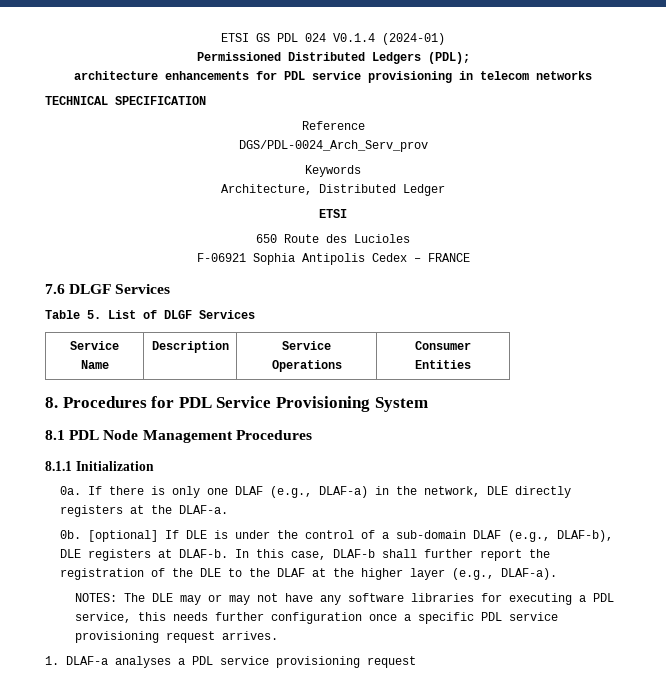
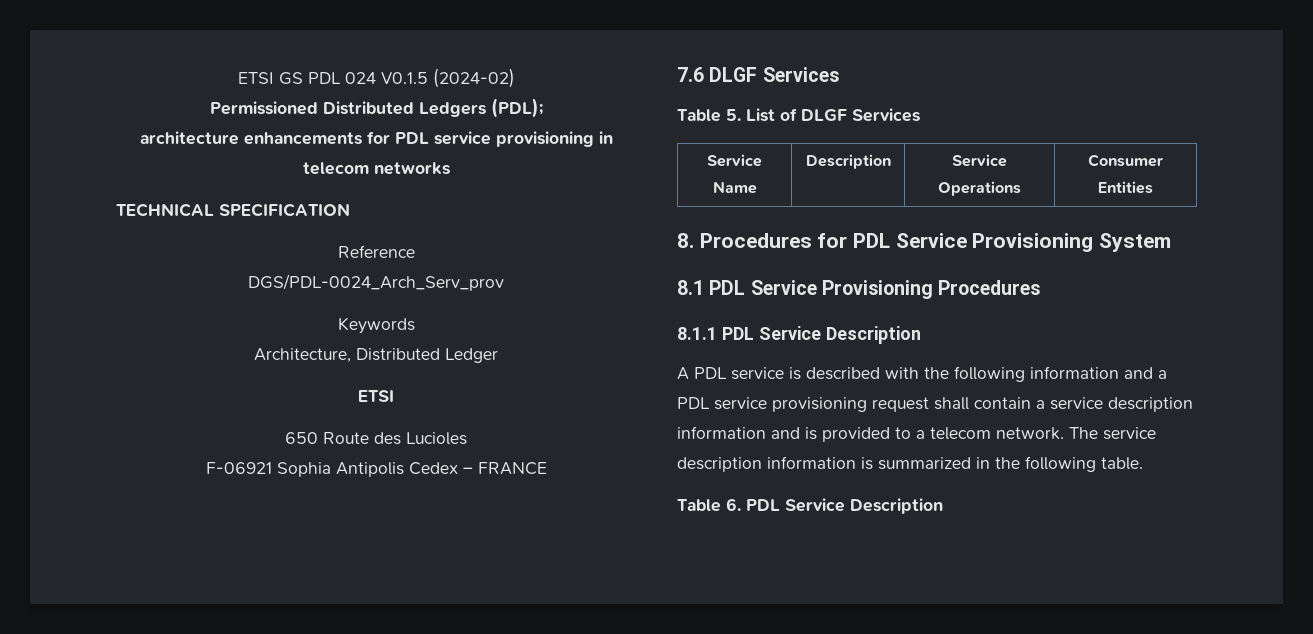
- ETSI GS PDL 024 V0.1.4 (2024-01)
+ ETSI GS PDL 024 V0.1.5 (2024-02)
- 8.1 PDL Node Management Procedures
+ 8.1 PDL Service Provisioning Procedures
- 8.1.1 Initialization
- 0a. If there is only one DLAF (e.g., DLAF-a) in the network, DLE directly registers at the DLAF-a.
- 0b. [optional] If DLE is under the control of a sub-domain DLAF (e.g., DLAF-b), DLE registers at DLAF-b. In this case, DLAF-b shall further report the registration of the DLE to the DLAF at the higher layer (e.g., DLAF-a).
- NOTES: The DLE may or may not have any software libraries for executing a PDL service, this needs further configuration once a specific PDL service provisioning request arrives.
- 1. DLAF-a analyses a PDL service provisioning request
+ 8.1.1 PDL Service Description
+ A PDL service is described with the following information and a PDL service provisioning request shall contain a service description information and is provided to a telecom network. The service description information is summarized in the following table.
+ Table 6. PDL Service Description

